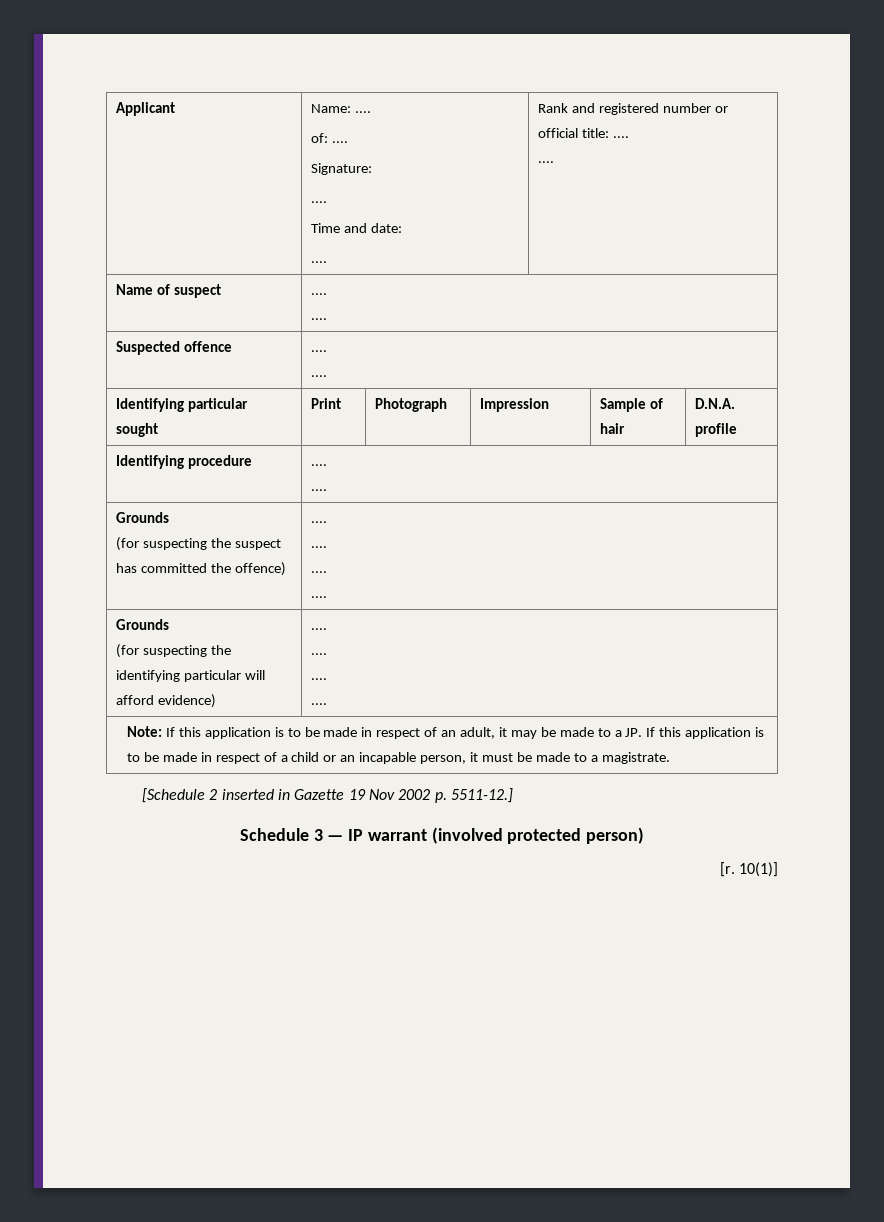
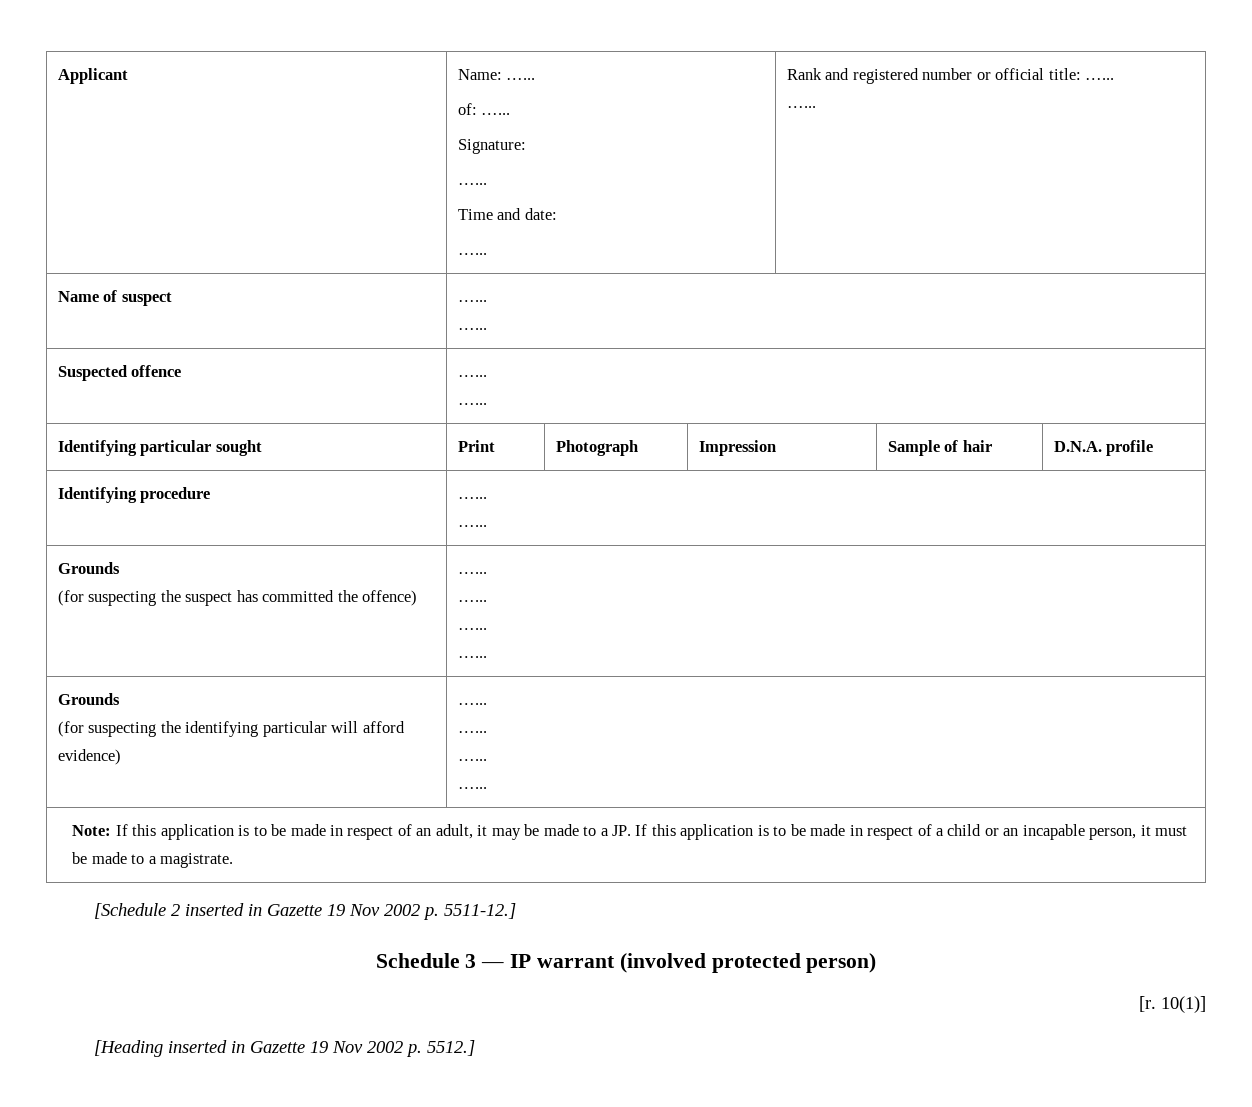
- Applicant | Name: ....
- of: ....
+ Applicant | Name: …...
+ of: …...
  Signature:
- ....
+ …...
  Time and date:
- .... | Rank and registered number or official title: ....
- ....
+ …... | Rank and registered number or official title: …...
+ …...
- Name of suspect | ....
- ....
+ Name of suspect | …...
+ …...
- Suspected offence | ....
- ....
+ Suspected offence | …...
+ …...
- Identifying procedure | ....
- ....
+ Identifying procedure | …...
+ …...
  Grounds
- (for suspecting the suspect has committed the offence) | ....
- ....
- ....
- ....
+ (for suspecting the suspect has committed the offence) | …...
+ …...
+ …...
+ …...
  Grounds
- (for suspecting the identifying particular will afford evidence) | ....
- ....
- ....
- ....
+ (for suspecting the identifying particular will afford evidence) | …...
+ …...
+ …...
+ …...
+ [Heading inserted in Gazette 19 Nov 2002 p. 5512.]

